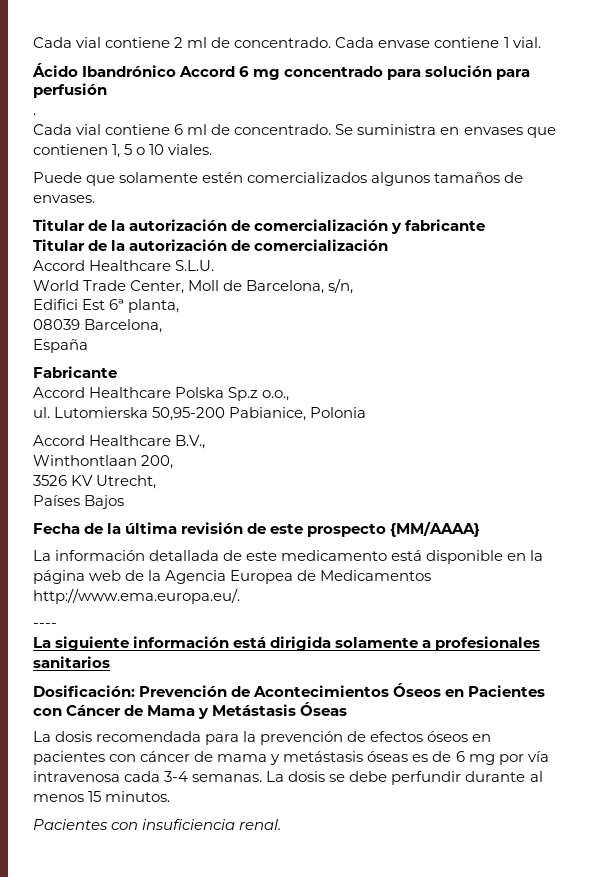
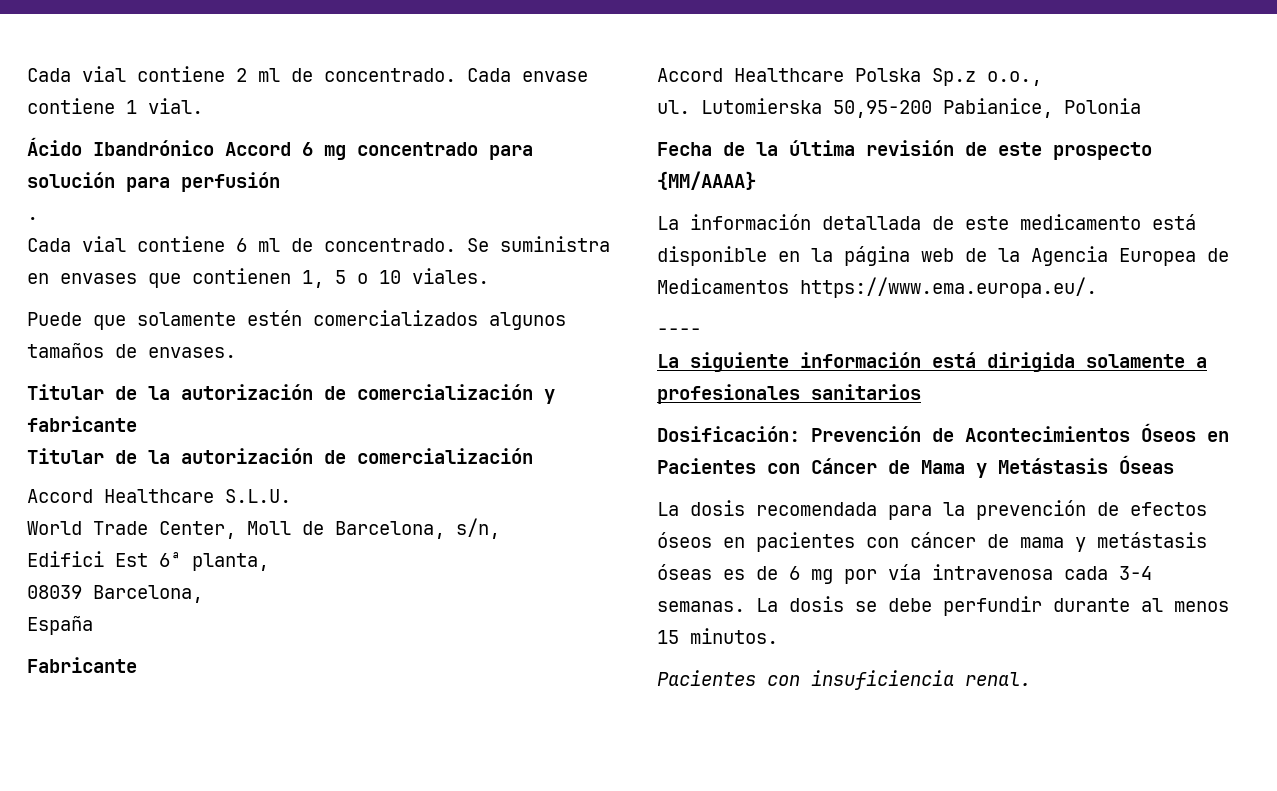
- Accord Healthcare B.V.,
- Winthontlaan 200,
- 3526 KV Utrecht,
- Países Bajos
- La información detallada de este medicamento está disponible en la página web de la Agencia Europea de Medicamentos http://www.ema.europa.eu/.
+ La información detallada de este medicamento está disponible en la página web de la Agencia Europea de Medicamentos https://www.ema.europa.eu/.

